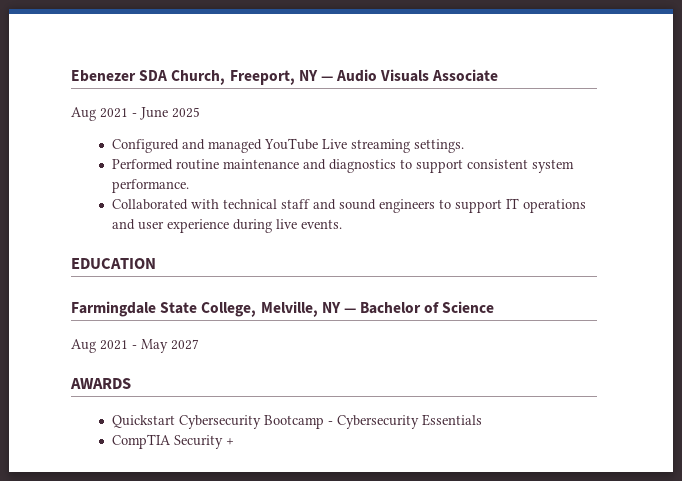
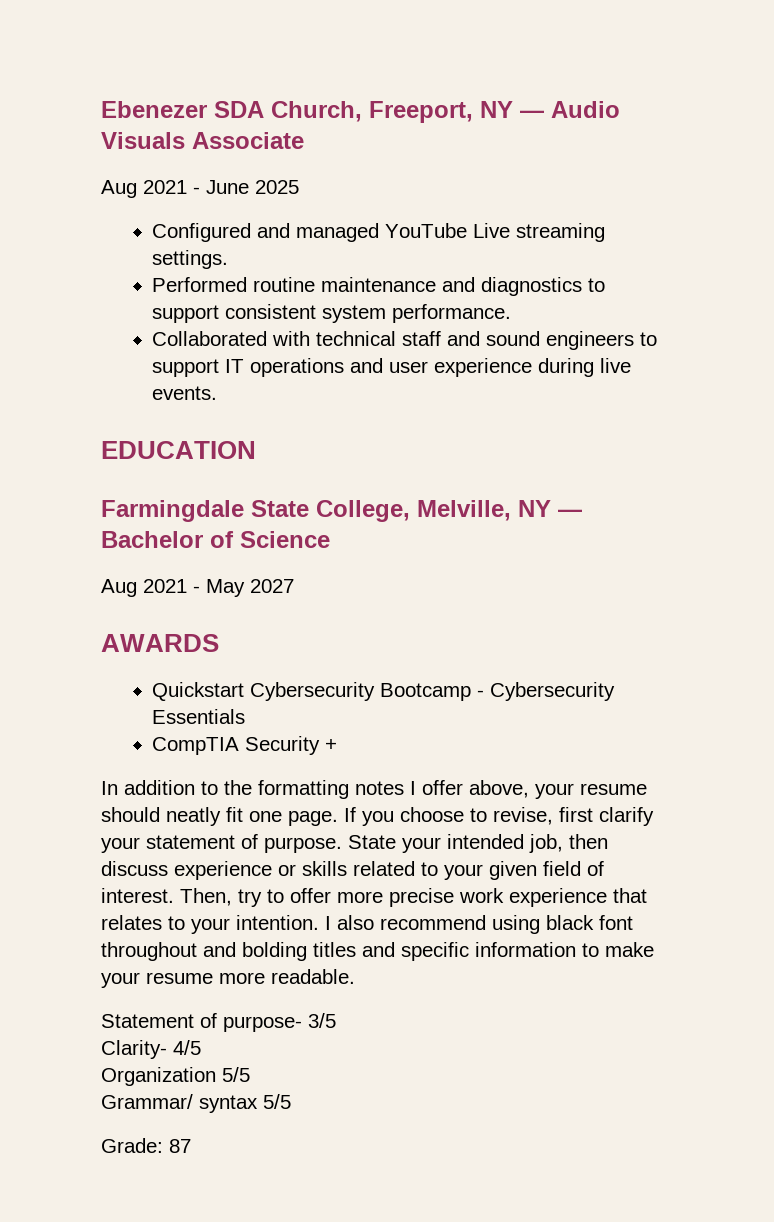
+ In addition to the formatting notes I offer above, your resume should neatly fit one page. If you choose to revise, first clarify your statement of purpose. State your intended job, then discuss experience or skills related to your given field of interest. Then, try to offer more precise work experience that relates to your intention. I also recommend using black font throughout and bolding titles and specific information to make your resume more readable.
+ Statement of purpose- 3/5
+ Clarity- 4/5
+ Organization 5/5
+ Grammar/ syntax 5/5
+ Grade: 87

